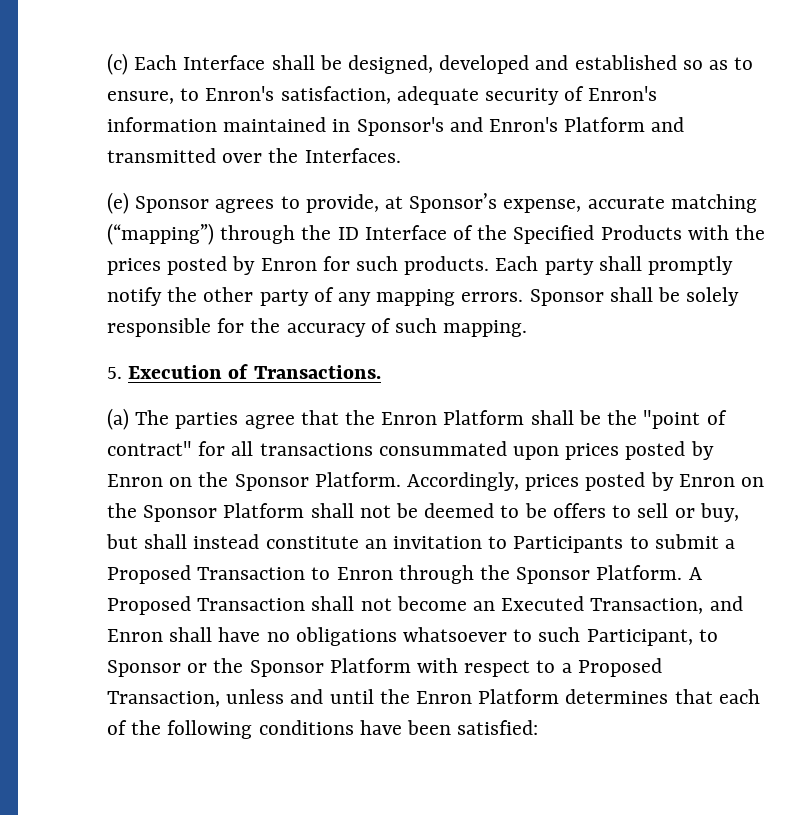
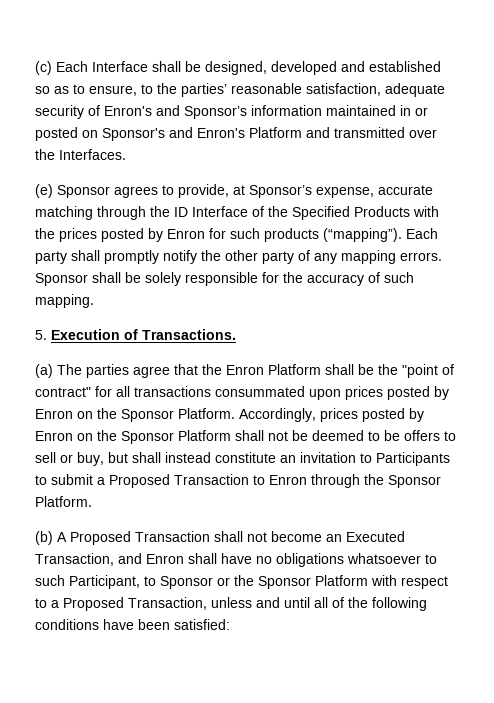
- (c) Each Interface shall be designed, developed and established so as to ensure, to Enron's satisfaction, adequate security of Enron's information maintained in Sponsor's and Enron's Platform and transmitted over the Interfaces.
+ (c) Each Interface shall be designed, developed and established so as to ensure, to the parties’ reasonable satisfaction, adequate security of Enron's and Sponsor’s information maintained in or posted on Sponsor's and Enron's Platform and transmitted over the Interfaces.
- (e) Sponsor agrees to provide, at Sponsor’s expense, accurate matching (“mapping”) through the ID Interface of the Specified Products with the prices posted by Enron for such products.
+ (e) Sponsor agrees to provide, at Sponsor’s expense, accurate matching through the ID Interface of the Specified Products with the prices posted by Enron for such products (“mapping”).
- Accordingly, prices posted by Enron on the Sponsor Platform shall not be deemed to be offers to sell or buy, but shall instead constitute an invitation to Participants to submit a Proposed Transaction to Enron through the Sponsor Platform. A Proposed Transaction shall not become an Executed Transaction, and Enron shall have no obligations whatsoever to such Participant, to Sponsor or the Sponsor Platform with respect to a Proposed Transaction, unless and until the Enron Platform determines that each of the following conditions have been satisfied:
+ Accordingly, prices posted by Enron on the Sponsor Platform shall not be deemed to be offers to sell or buy, but shall instead constitute an invitation to Participants to submit a Proposed Transaction to Enron through the Sponsor Platform.
+ (b) A Proposed Transaction shall not become an Executed Transaction, and Enron shall have no obligations whatsoever to such Participant, to Sponsor or the Sponsor Platform with respect to a Proposed Transaction, unless and until all of the following conditions have been satisfied:

